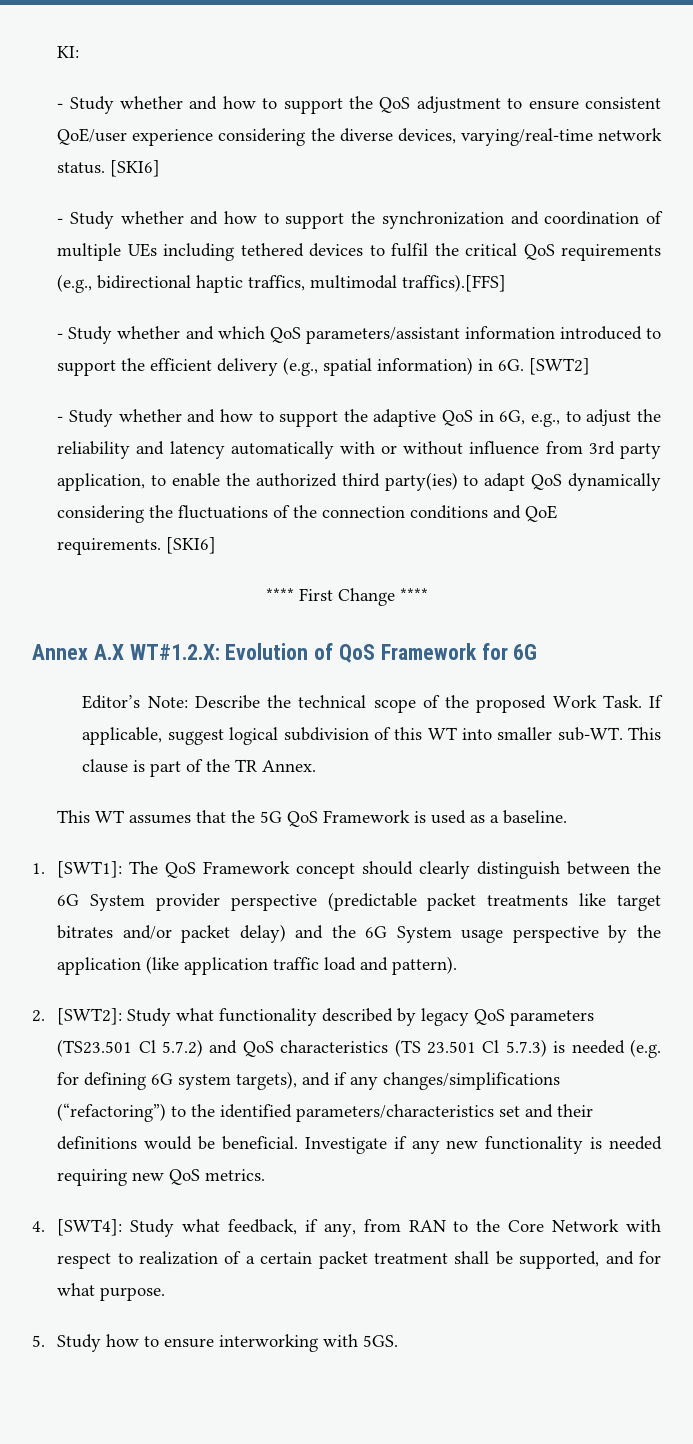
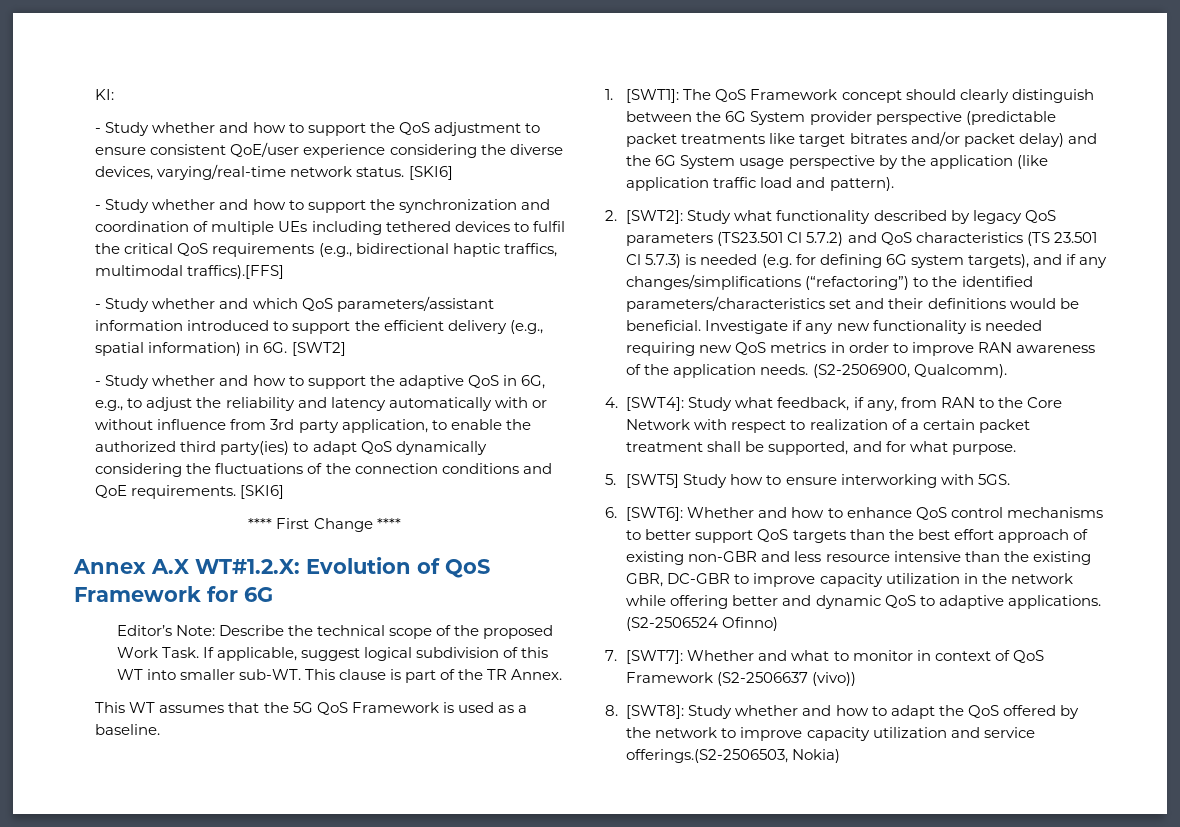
- Investigate if any new functionality is needed requiring new QoS metrics.
+ Investigate if any new functionality is needed requiring new QoS metrics in order to improve RAN awareness of the application needs. (S2-2506900, Qualcomm).
- 5. Study how to ensure interworking with 5GS.
+ 5. [SWT5] Study how to ensure interworking with 5GS.
+ 6. [SWT6]: Whether and how to enhance QoS control mechanisms to better support QoS targets than the best effort approach of existing non-GBR and less resource intensive than the existing GBR, DC-GBR to improve capacity utilization in the network while offering better and dynamic QoS to adaptive applications. (S2-2506524 Ofinno)
+ 7. [SWT7]: Whether and what to monitor in context of QoS Framework (S2-2506637 (vivo))
+ 8. [SWT8]: Study whether and how to adapt the QoS offered by the network to improve capacity utilization and service offerings.(S2-2506503, Nokia)

